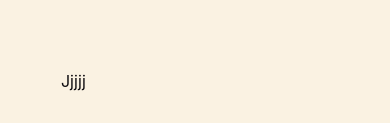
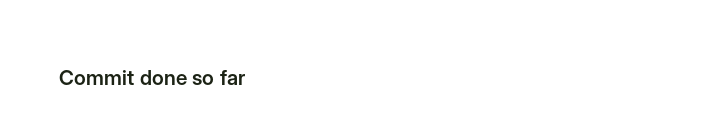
- Jjjjj
+ Commit done so far

